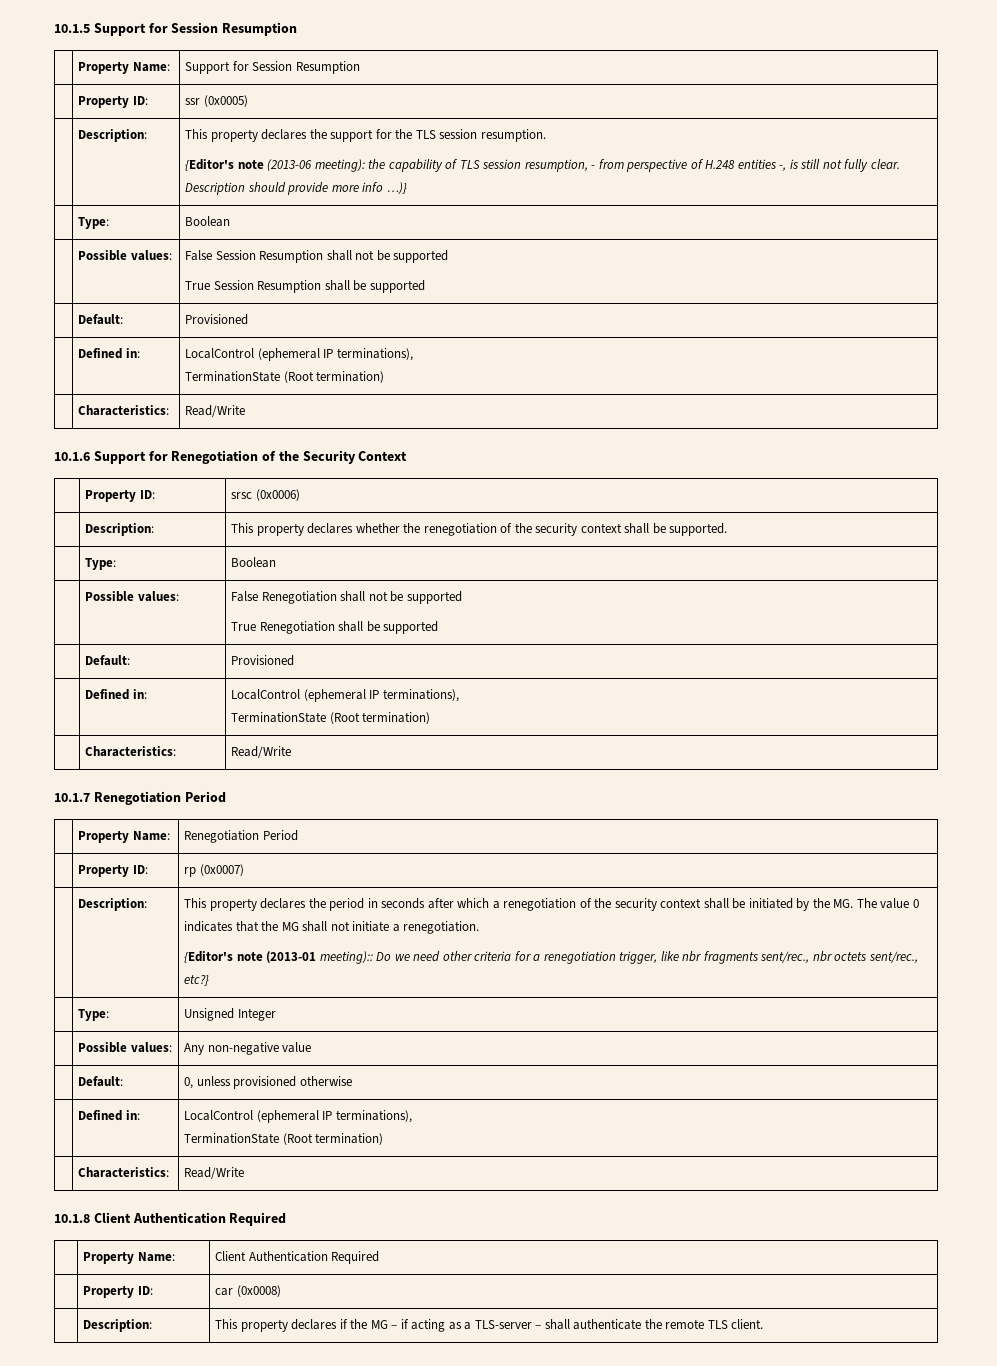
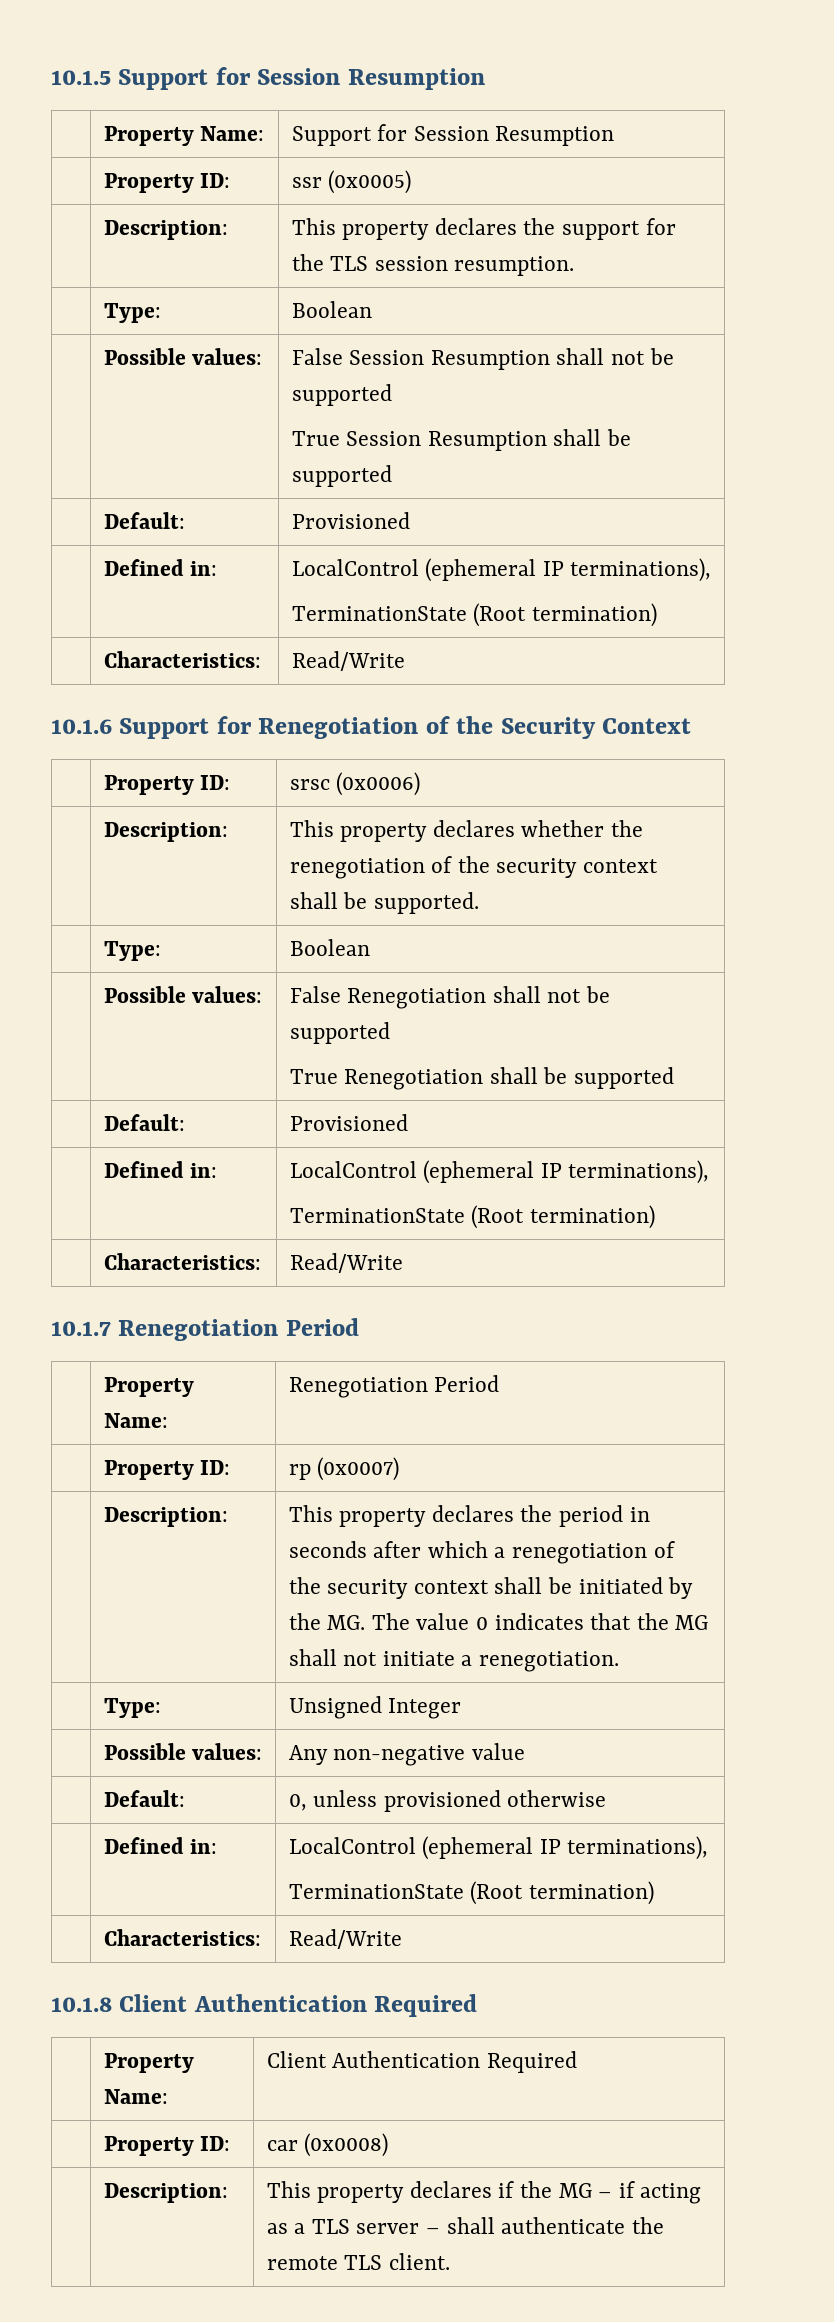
  | Description: | This property declares the support for the TLS session resumption.
- {Editor's note (2013-06 meeting): the capability of TLS session resumption, - from perspective of H.248 entities -, is still not fully clear. Description should provide more info …)}
- {Editor's note (2013-01 meeting):: Do we need other criteria for a renegotiation trigger, like nbr fragments sent/rec., nbr octets sent/rec., etc?}
- | Description: | This property declares if the MG – if acting as a TLS-server – shall authenticate the remote TLS client.
+ | Description: | This property declares if the MG – if acting as a TLS server – shall authenticate the remote TLS client.

